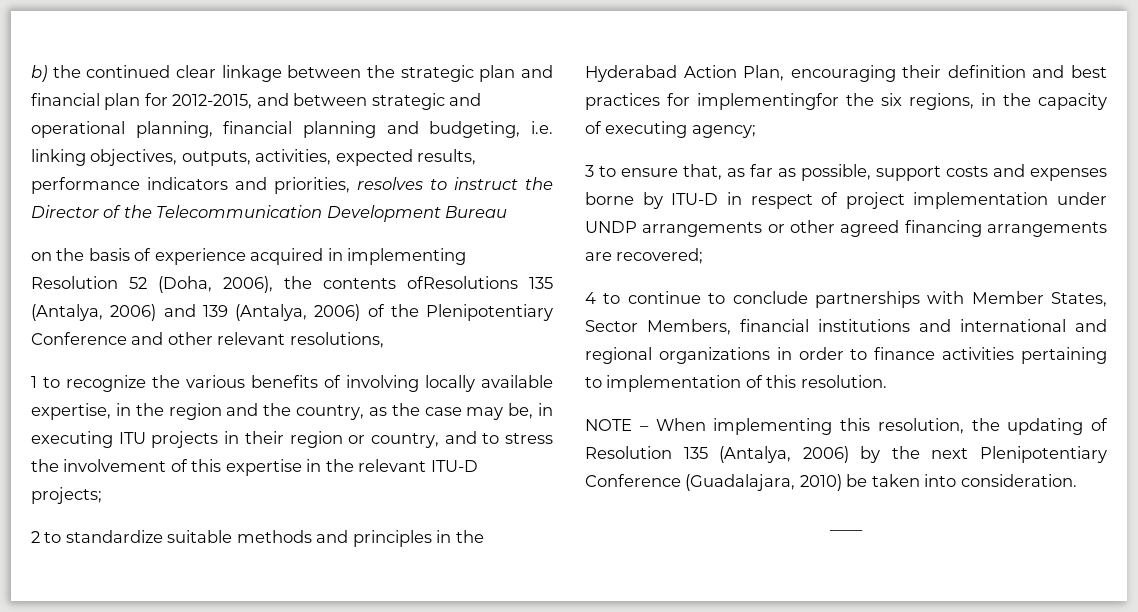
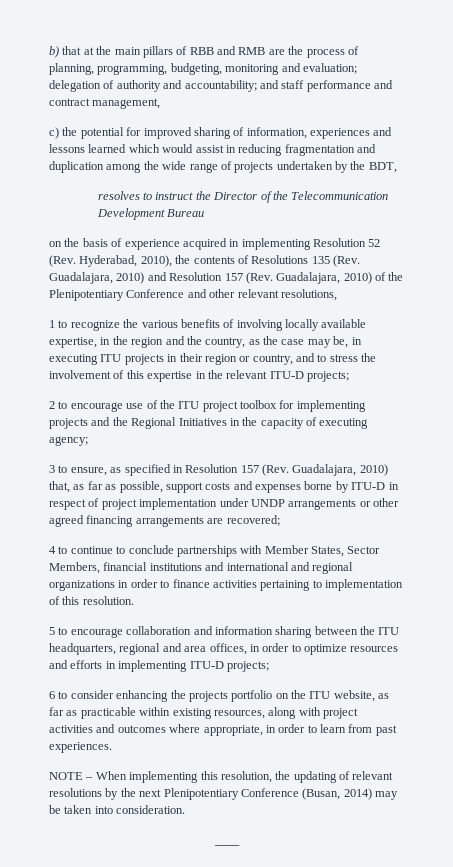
- b) the continued clear linkage between the strategic plan and financial plan for 2012-2015, and between strategic and operational planning, financial planning and budgeting, i.e. linking objectives, outputs, activities, expected results, performance indicators and priorities, resolves to instruct the Director of the Telecommunication Development Bureau
+ b) that at the main pillars of RBB and RMB are the process of planning, programming, budgeting, monitoring and evaluation; delegation of authority and accountability; and staff performance and contract management,
+ c) the potential for improved sharing of information, experiences and lessons learned which would assist in reducing fragmentation and duplication among the wide range of projects undertaken by the BDT,
+ resolves to instruct the Director of the Telecommunication Development Bureau
- on the basis of experience acquired in implementing Resolution 52 (Doha, 2006), the contents ofResolutions 135 (Antalya, 2006) and 139 (Antalya, 2006) of the Plenipotentiary Conference and other relevant resolutions,
+ on the basis of experience acquired in implementing Resolution 52 (Rev. Hyderabad, 2010), the contents of Resolutions 135 (Rev. Guadalajara, 2010) and Resolution 157 (Rev. Guadalajara, 2010) of the Plenipotentiary Conference and other relevant resolutions,
- 2 to standardize suitable methods and principles in the Hyderabad Action Plan, encouraging their definition and best practices for implementingfor the six regions, in the capacity of executing agency;
+ 2 to encourage use of the ITU project toolbox for implementing projects and the Regional Initiatives in the capacity of executing agency;
- 3 to ensure that, as far as possible, support costs and expenses borne by ITU-D in respect of project implementation under UNDP arrangements or other agreed financing arrangements are recovered;
+ 3 to ensure, as specified in Resolution 157 (Rev. Guadalajara, 2010) that, as far as possible, support costs and expenses borne by ITU-D in respect of project implementation under UNDP arrangements or other agreed financing arrangements are recovered;
+ 5 to encourage collaboration and information sharing between the ITU headquarters, regional and area offices, in order to optimize resources and efforts in implementing ITU-D projects;
+ 6 to consider enhancing the projects portfolio on the ITU website, as far as practicable within existing resources, along with project activities and outcomes where appropriate, in order to learn from past experiences.
- NOTE – When implementing this resolution, the updating of Resolution 135 (Antalya, 2006) by the next Plenipotentiary Conference (Guadalajara, 2010) be taken into consideration.
+ NOTE – When implementing this resolution, the updating of relevant resolutions by the next Plenipotentiary Conference (Busan, 2014) may be taken into consideration.

